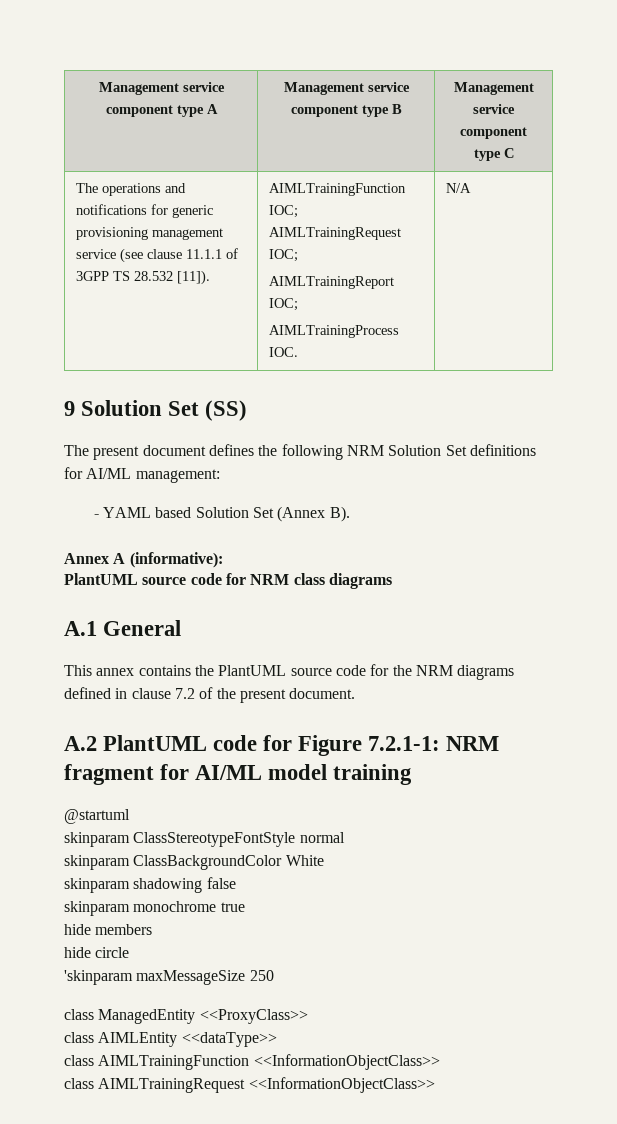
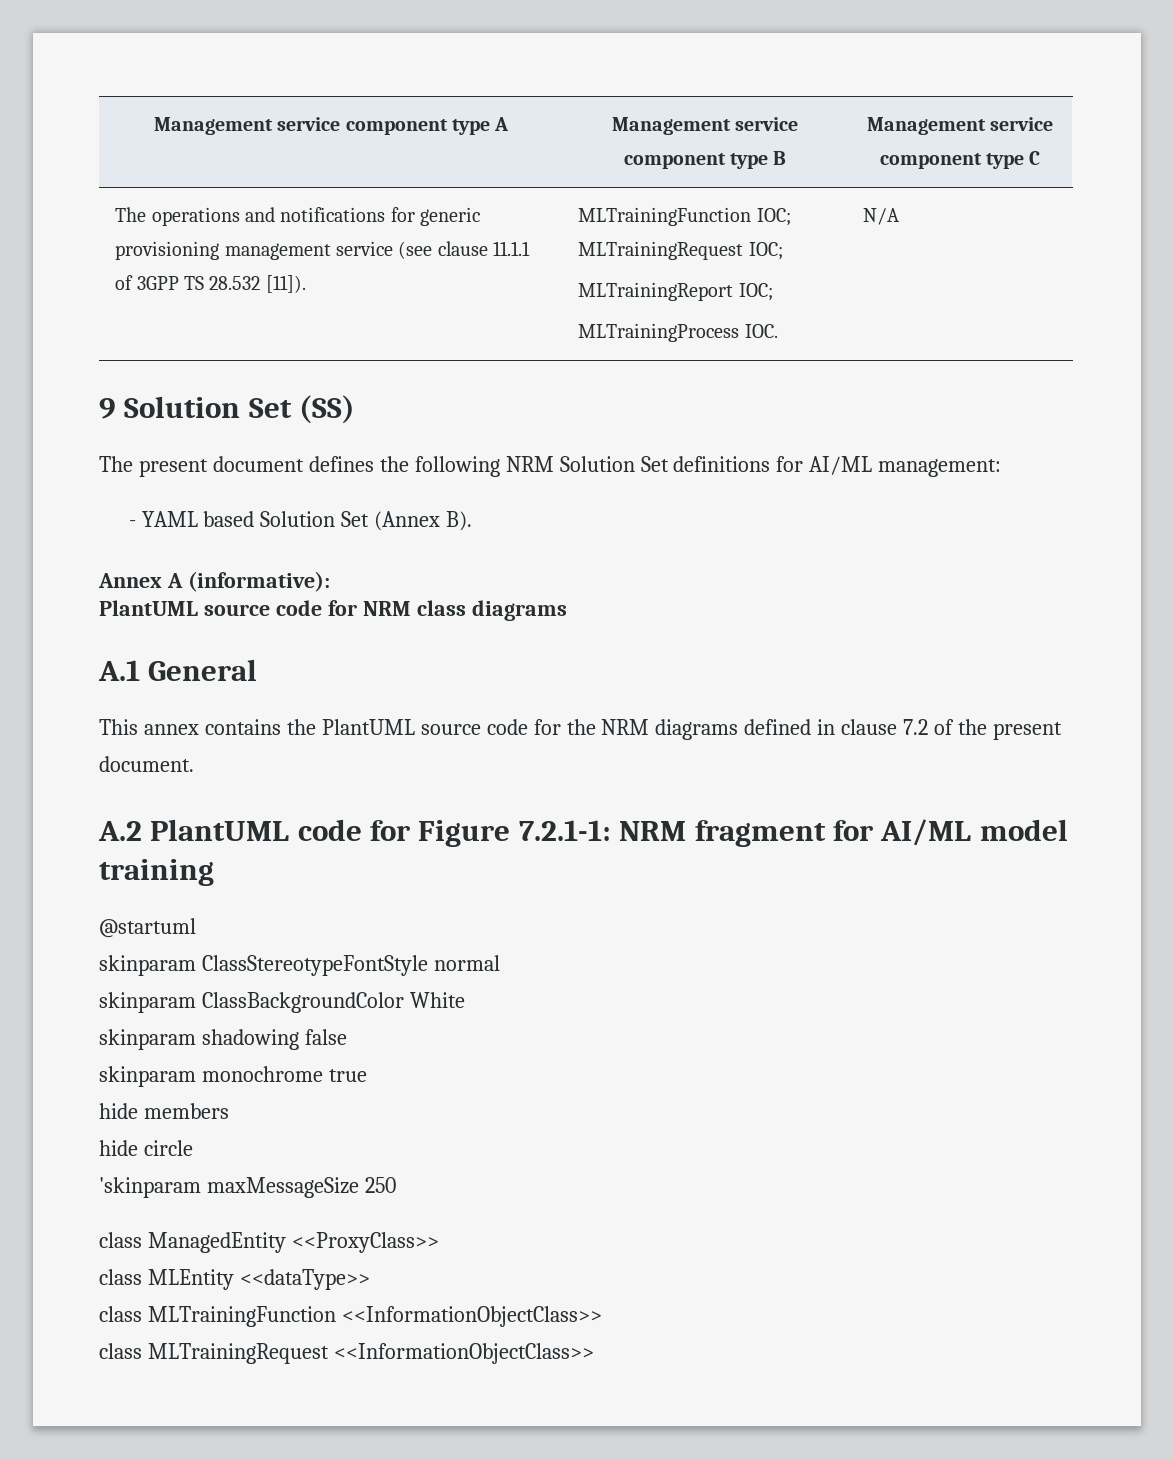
- The operations and notifications for generic provisioning management service (see clause 11.1.1 of 3GPP TS 28.532 [11]). | AIMLTrainingFunction IOC; AIMLTrainingRequest IOC;
- AIMLTrainingReport IOC;
- AIMLTrainingProcess IOC. | N/A
+ The operations and notifications for generic provisioning management service (see clause 11.1.1 of 3GPP TS 28.532 [11]). | MLTrainingFunction IOC; MLTrainingRequest IOC;
+ MLTrainingReport IOC;
+ MLTrainingProcess IOC. | N/A
- class AIMLEntity <<dataType>>
+ class MLEntity <<dataType>>
- class AIMLTrainingFunction <<InformationObjectClass>>
+ class MLTrainingFunction <<InformationObjectClass>>
- class AIMLTrainingRequest <<InformationObjectClass>>
+ class MLTrainingRequest <<InformationObjectClass>>

